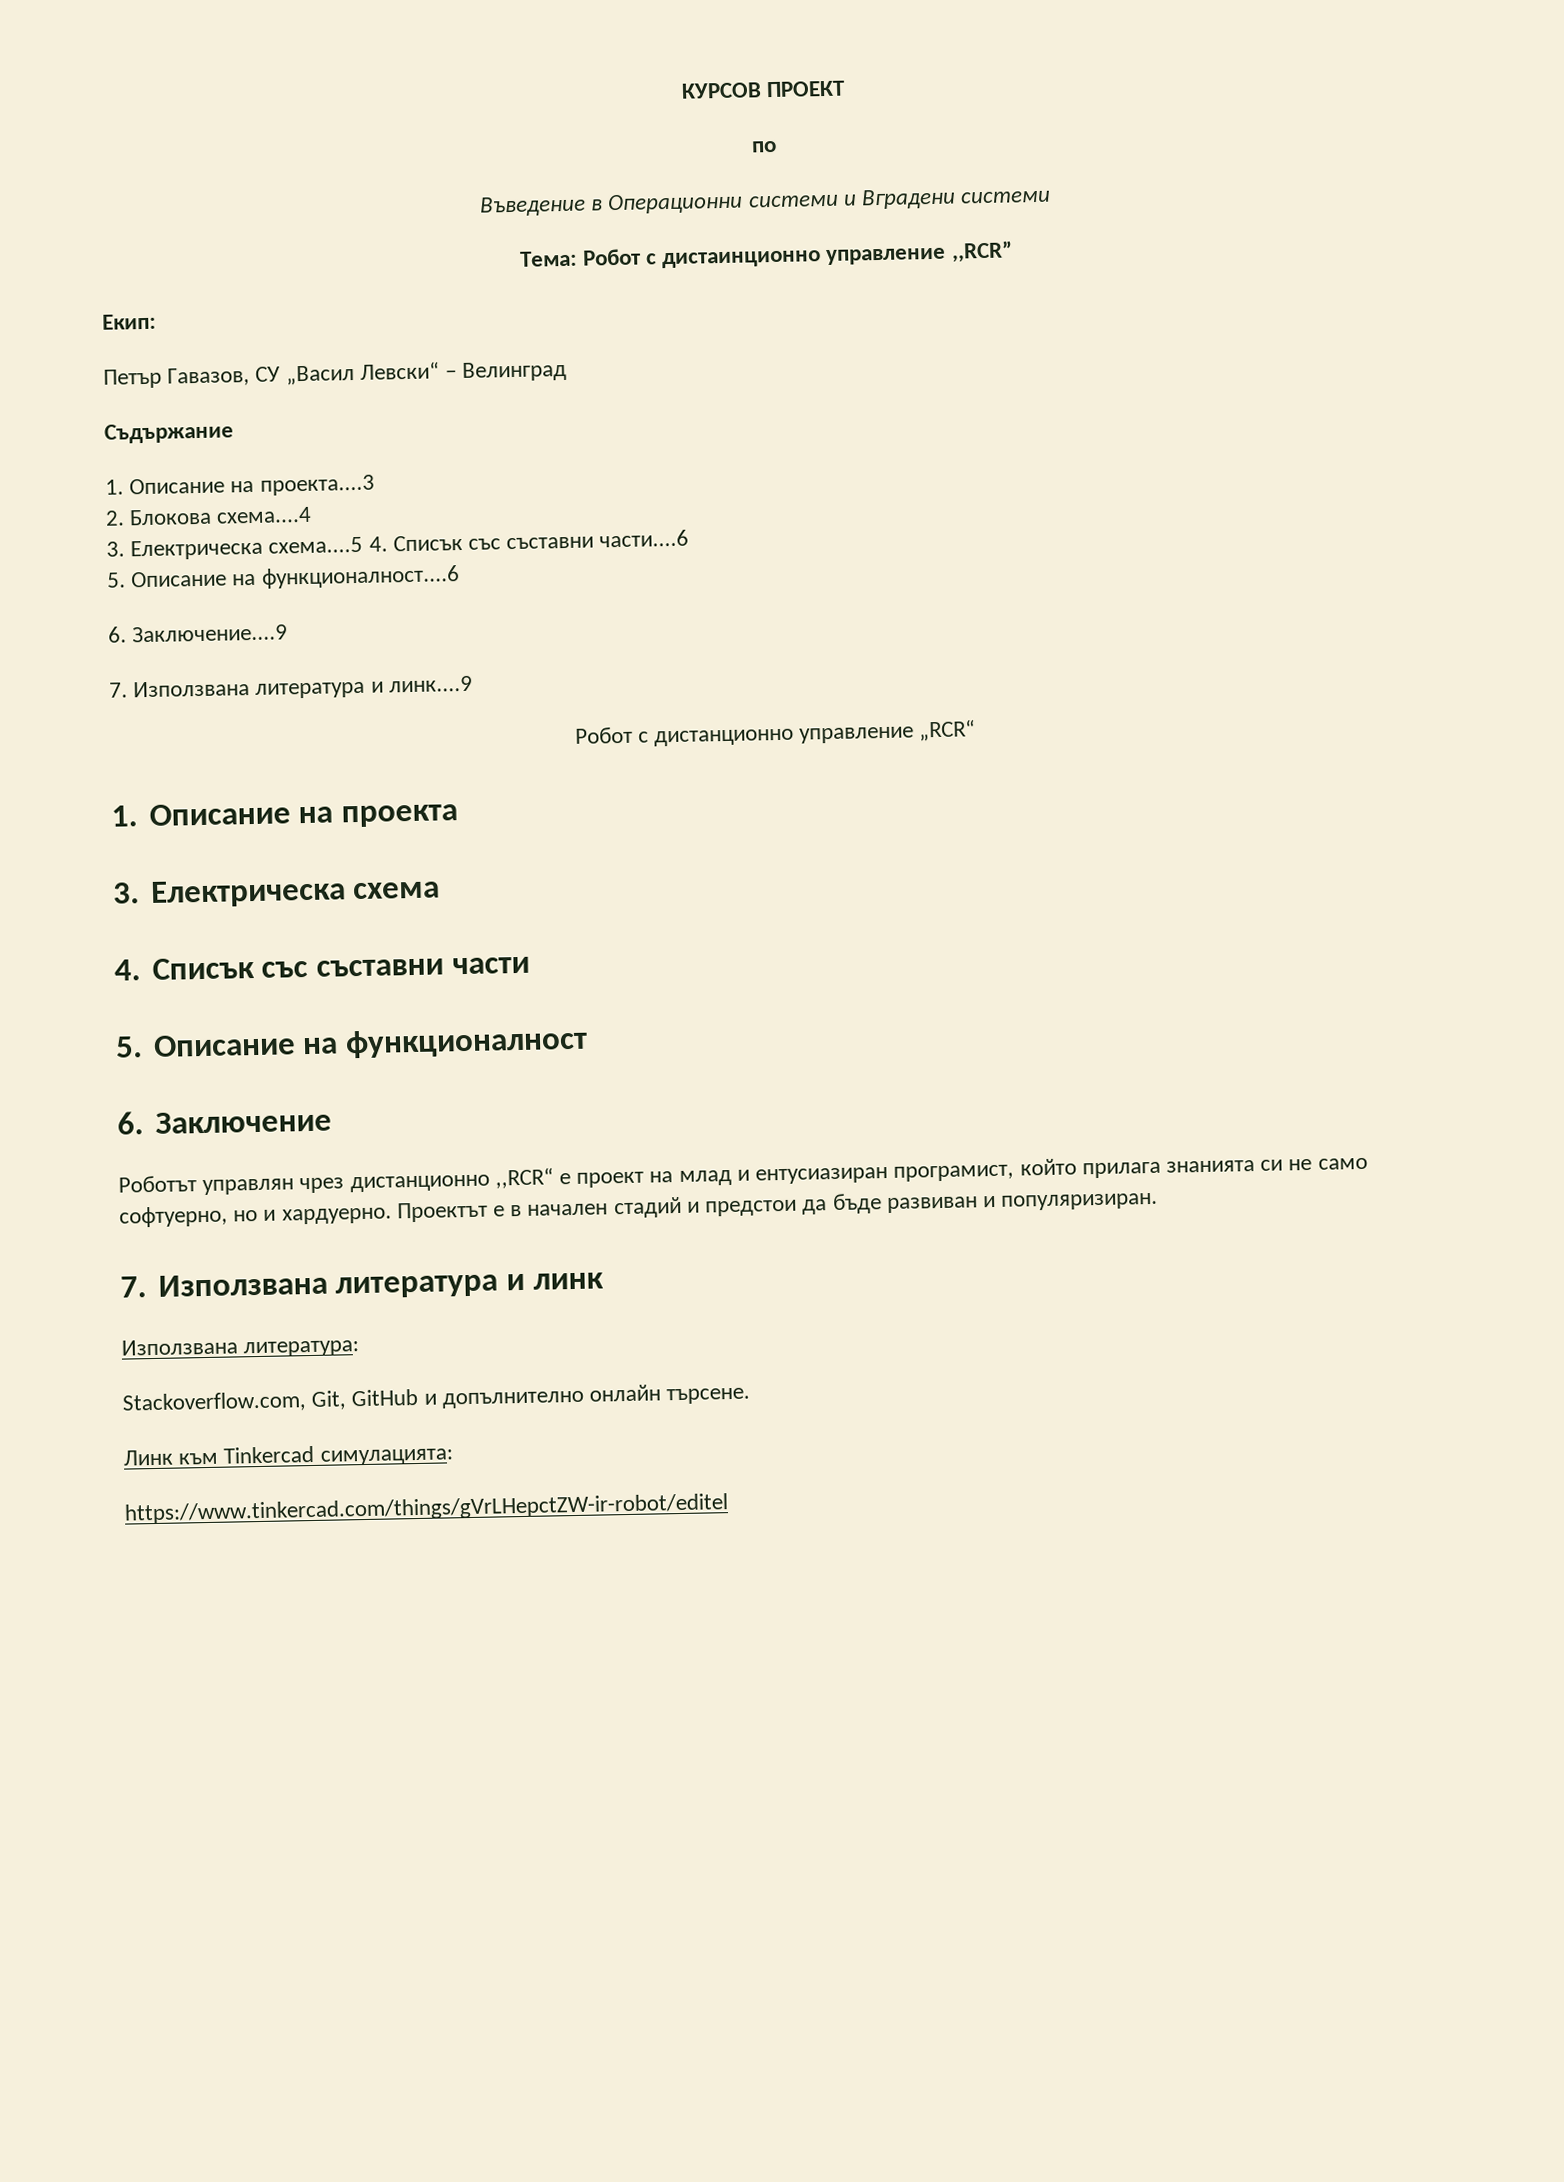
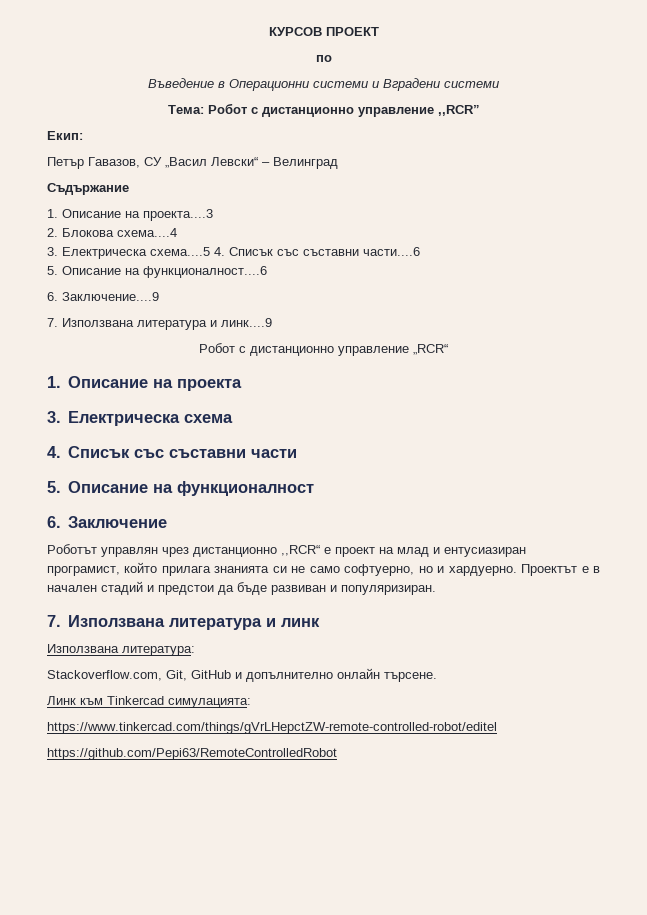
- Тема: Робот с дистаинционно управление ,,RCR”
+ Тема: Робот с дистанционно управление ,,RCR”
- https://www.tinkercad.com/things/gVrLHepctZW-ir-robot/editel
+ https://www.tinkercad.com/things/gVrLHepctZW-remote-controlled-robot/editel
+ https://github.com/Pepi63/RemoteControlledRobot

